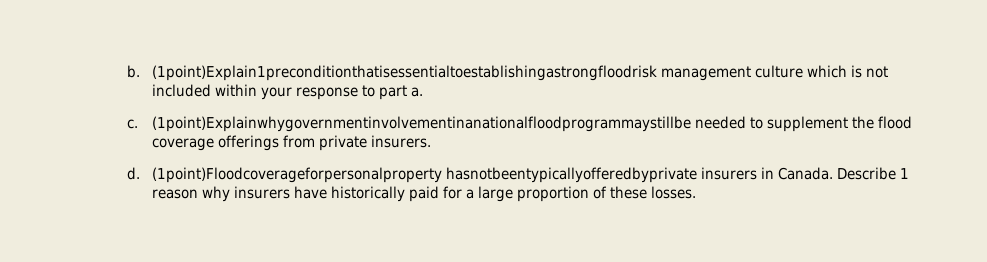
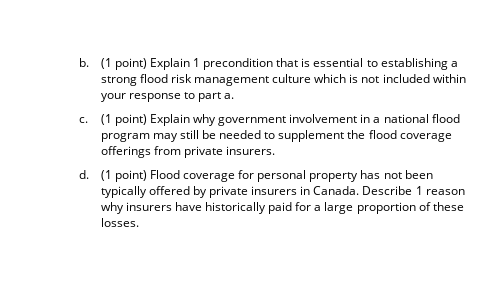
- (1point)Explain1preconditionthatisessentialtoestablishingastrongfloodrisk management culture which is not included within your response to part a.
+ (1 point) Explain 1 precondition that is essential to establishing a strong flood risk management culture which is not included within your response to part a.
- (1point)Explainwhygovernmentinvolvementinanationalfloodprogrammaystillbe needed to supplement the flood coverage offerings from private insurers.
+ (1 point) Explain why government involvement in a national flood program may still be needed to supplement the flood coverage offerings from private insurers.
- (1point)Floodcoverageforpersonalproperty hasnotbeentypicallyofferedbyprivate insurers in Canada.
+ (1 point) Flood coverage for personal property has not been typically offered by private insurers in Canada.

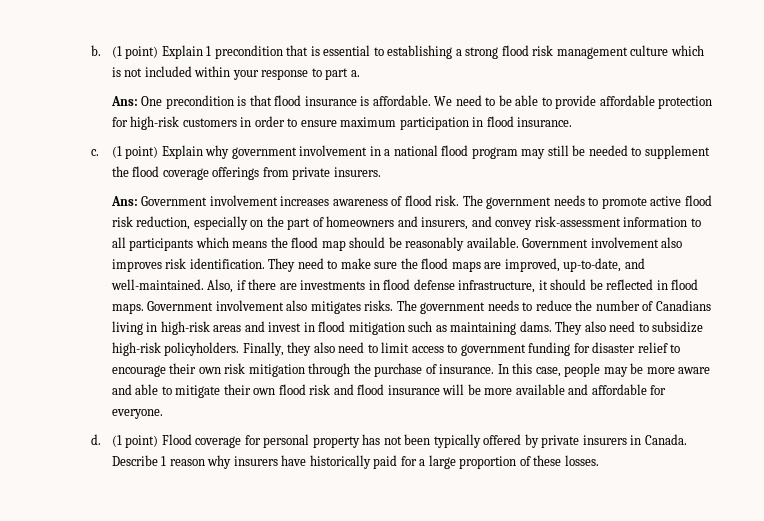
+ Ans: One precondition is that flood insurance is affordable. We need to be able to provide affordable protection for high-risk customers in order to ensure maximum participation in flood insurance.
+ Ans: Government involvement increases awareness of flood risk. The government needs to promote active flood risk reduction, especially on the part of homeowners and insurers, and convey risk-assessment information to all participants which means the flood map should be reasonably available. Government involvement also improves risk identification. They need to make sure the flood maps are improved, up-to-date, and well-maintained. Also, if there are investments in flood defense infrastructure, it should be reflected in flood maps. Government involvement also mitigates risks. The government needs to reduce the number of Canadians living in high-risk areas and invest in flood mitigation such as maintaining dams. They also need to subsidize high-risk policyholders. Finally, they also need to limit access to government funding for disaster relief to encourage their own risk mitigation through the purchase of insurance. In this case, people may be more aware and able to mitigate their own flood risk and flood insurance will be more available and affordable for everyone.

